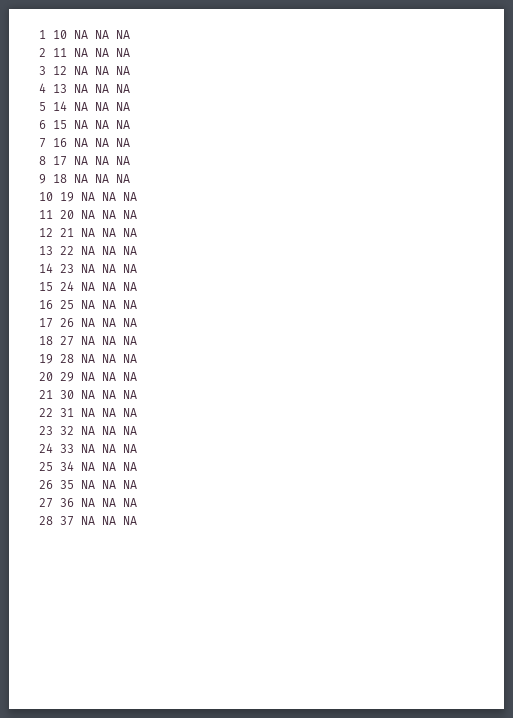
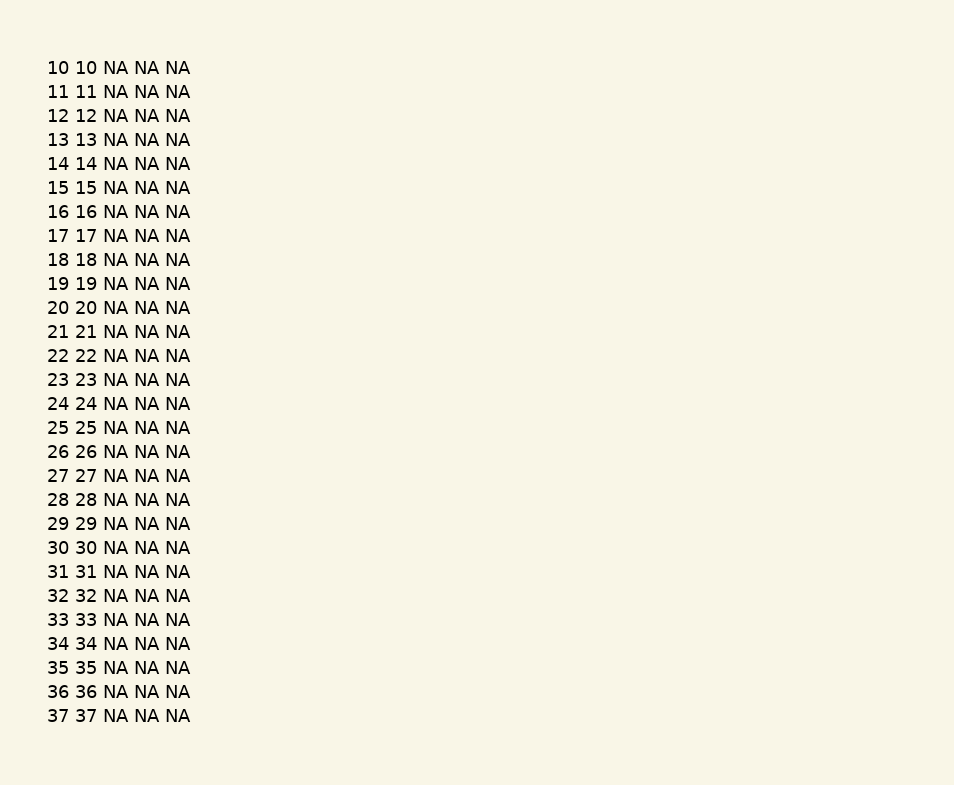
- 1 10 NA NA NA
+ 10 10 NA NA NA
- 2 11 NA NA NA
+ 11 11 NA NA NA
- 3 12 NA NA NA
+ 12 12 NA NA NA
- 4 13 NA NA NA
+ 13 13 NA NA NA
- 5 14 NA NA NA
+ 14 14 NA NA NA
- 6 15 NA NA NA
+ 15 15 NA NA NA
- 7 16 NA NA NA
+ 16 16 NA NA NA
- 8 17 NA NA NA
+ 17 17 NA NA NA
- 9 18 NA NA NA
+ 18 18 NA NA NA
- 10 19 NA NA NA
+ 19 19 NA NA NA
- 11 20 NA NA NA
+ 20 20 NA NA NA
- 12 21 NA NA NA
+ 21 21 NA NA NA
- 13 22 NA NA NA
+ 22 22 NA NA NA
- 14 23 NA NA NA
+ 23 23 NA NA NA
- 15 24 NA NA NA
+ 24 24 NA NA NA
- 16 25 NA NA NA
+ 25 25 NA NA NA
- 17 26 NA NA NA
+ 26 26 NA NA NA
- 18 27 NA NA NA
+ 27 27 NA NA NA
- 19 28 NA NA NA
+ 28 28 NA NA NA
- 20 29 NA NA NA
+ 29 29 NA NA NA
- 21 30 NA NA NA
+ 30 30 NA NA NA
- 22 31 NA NA NA
+ 31 31 NA NA NA
- 23 32 NA NA NA
+ 32 32 NA NA NA
- 24 33 NA NA NA
+ 33 33 NA NA NA
- 25 34 NA NA NA
+ 34 34 NA NA NA
- 26 35 NA NA NA
+ 35 35 NA NA NA
- 27 36 NA NA NA
+ 36 36 NA NA NA
- 28 37 NA NA NA
+ 37 37 NA NA NA

